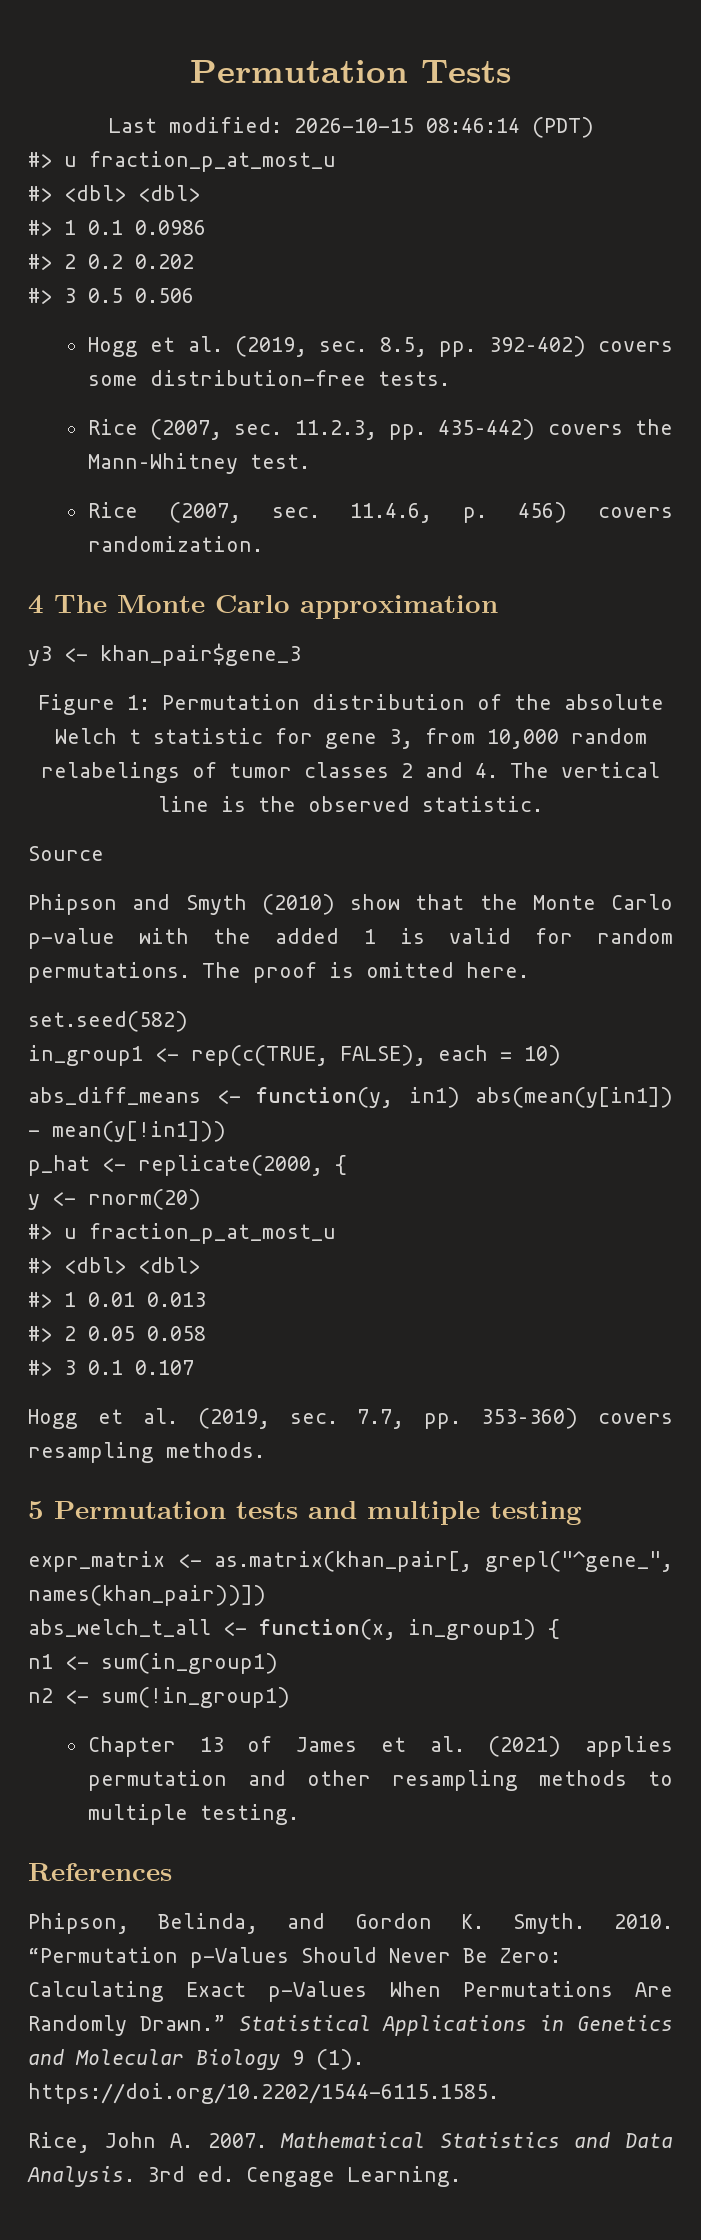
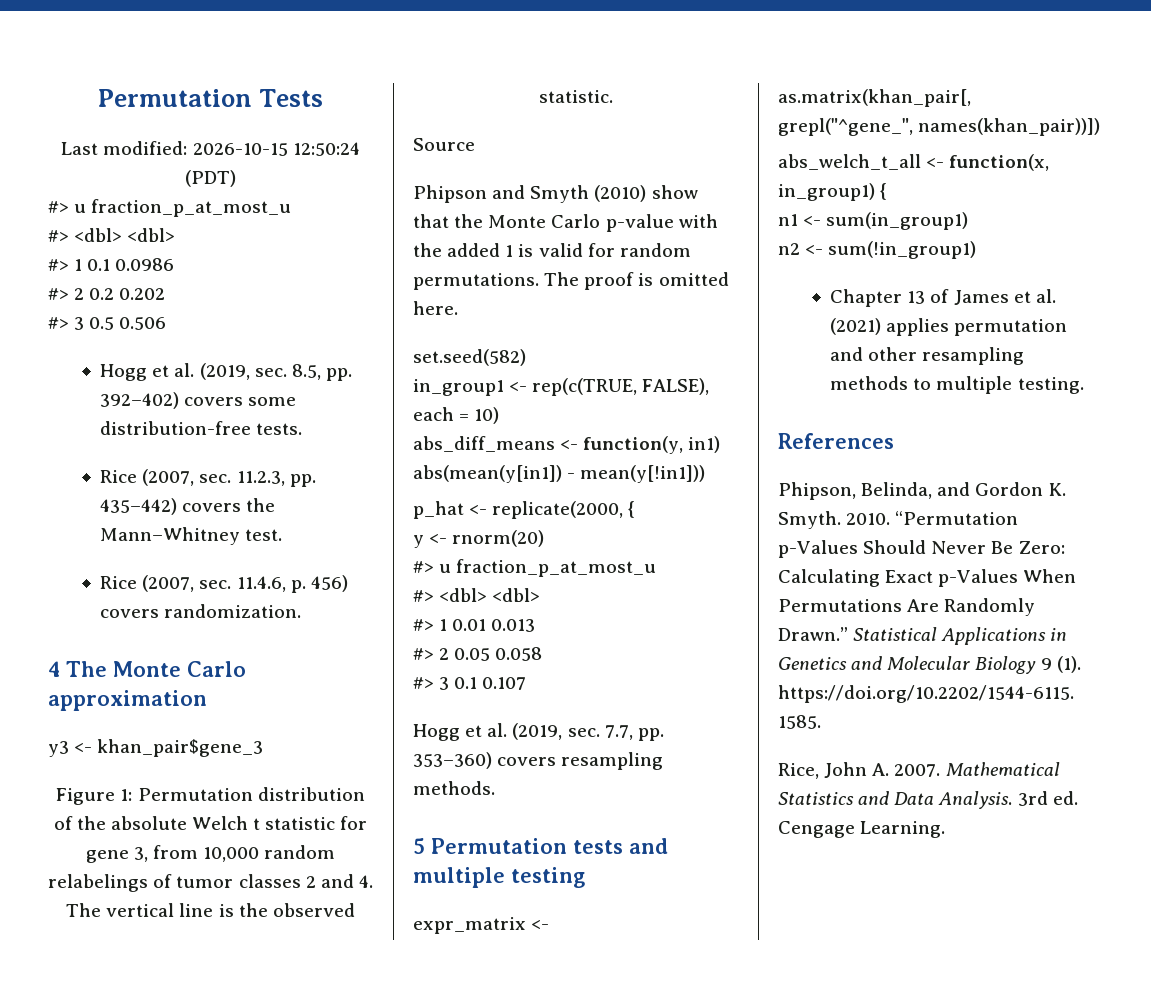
- Last modified: 2026-10-15 08:46:14 (PDT)
+ Last modified: 2026-10-15 12:50:24 (PDT)

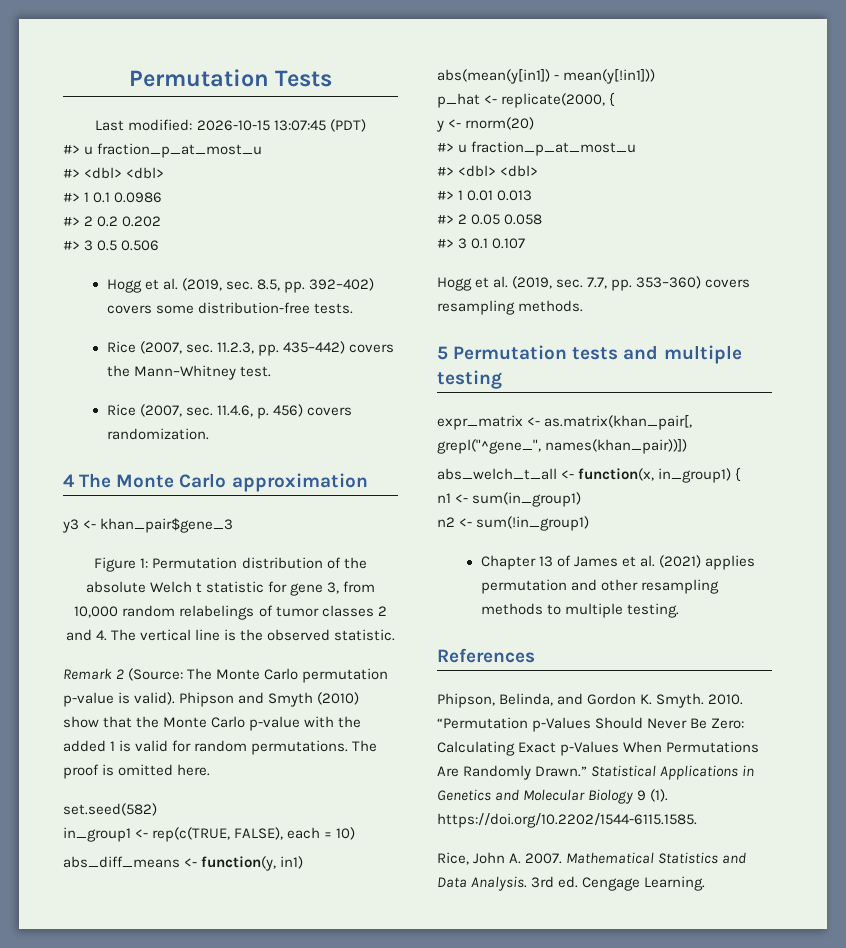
- Last modified: 2026-10-15 12:50:24 (PDT)
+ Last modified: 2026-10-15 13:07:45 (PDT)
- Source
- Phipson and Smyth (2010) show that the Monte Carlo p-value with the added 1 is valid for random permutations.
+ Remark 2 (Source: The Monte Carlo permutation p-value is valid). Phipson and Smyth (2010) show that the Monte Carlo p-value with the added 1 is valid for random permutations.

